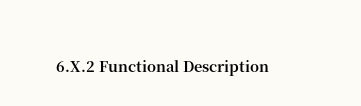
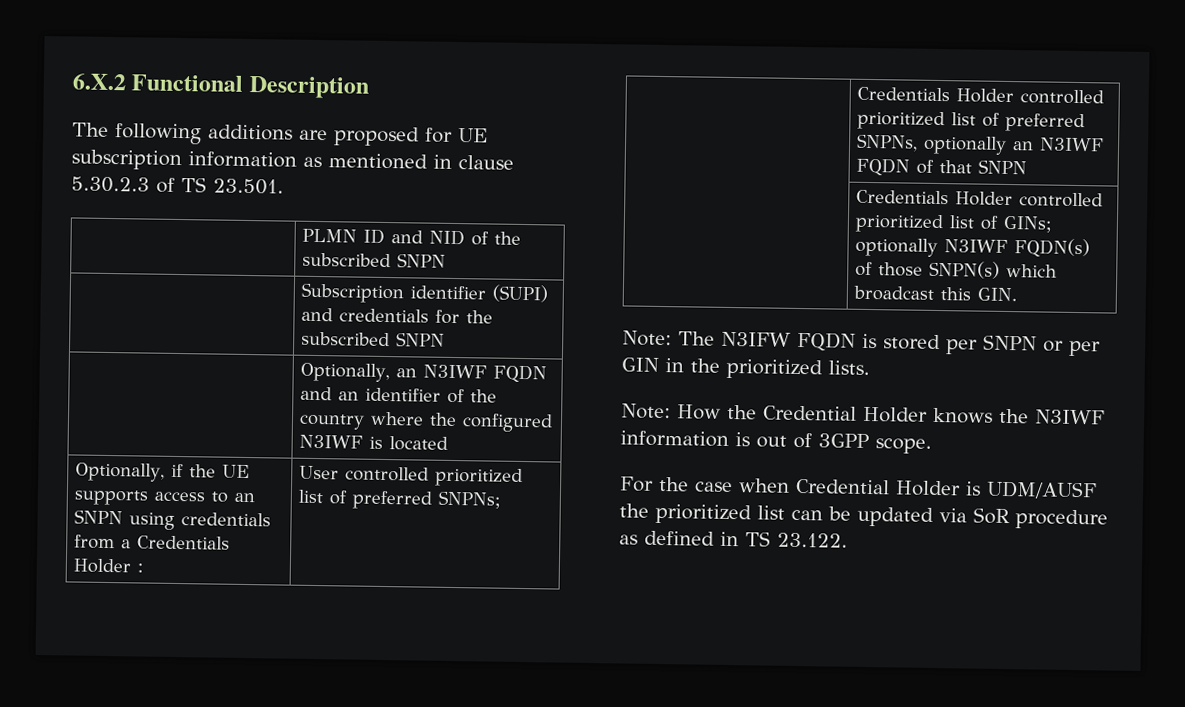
+ The following additions are proposed for UE subscription information as mentioned in clause 5.30.2.3 of TS 23.501.
+ | PLMN ID and NID of the subscribed SNPN
+ | Subscription identifier (SUPI) and credentials for the subscribed SNPN
+ | Optionally, an N3IWF FQDN and an identifier of the country where the configured N3IWF is located
+ Optionally, if the UE supports access to an SNPN using credentials from a Credentials Holder : | User controlled prioritized list of preferred SNPNs;
+ | Credentials Holder controlled prioritized list of preferred SNPNs, optionally an N3IWF FQDN of that SNPN
+ | Credentials Holder controlled prioritized list of GINs; optionally N3IWF FQDN(s) of those SNPN(s) which broadcast this GIN.
+ Note: The N3IFW FQDN is stored per SNPN or per GIN in the prioritized lists.
+ Note: How the Credential Holder knows the N3IWF information is out of 3GPP scope.
+ For the case when Credential Holder is UDM/AUSF the prioritized list can be updated via SoR procedure as defined in TS 23.122.

